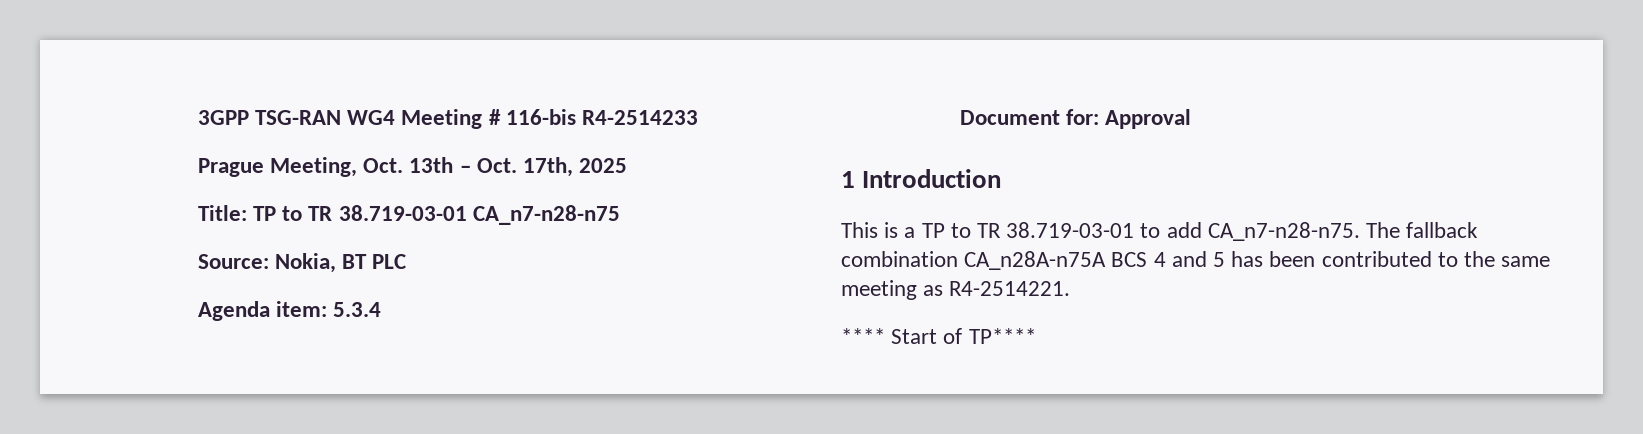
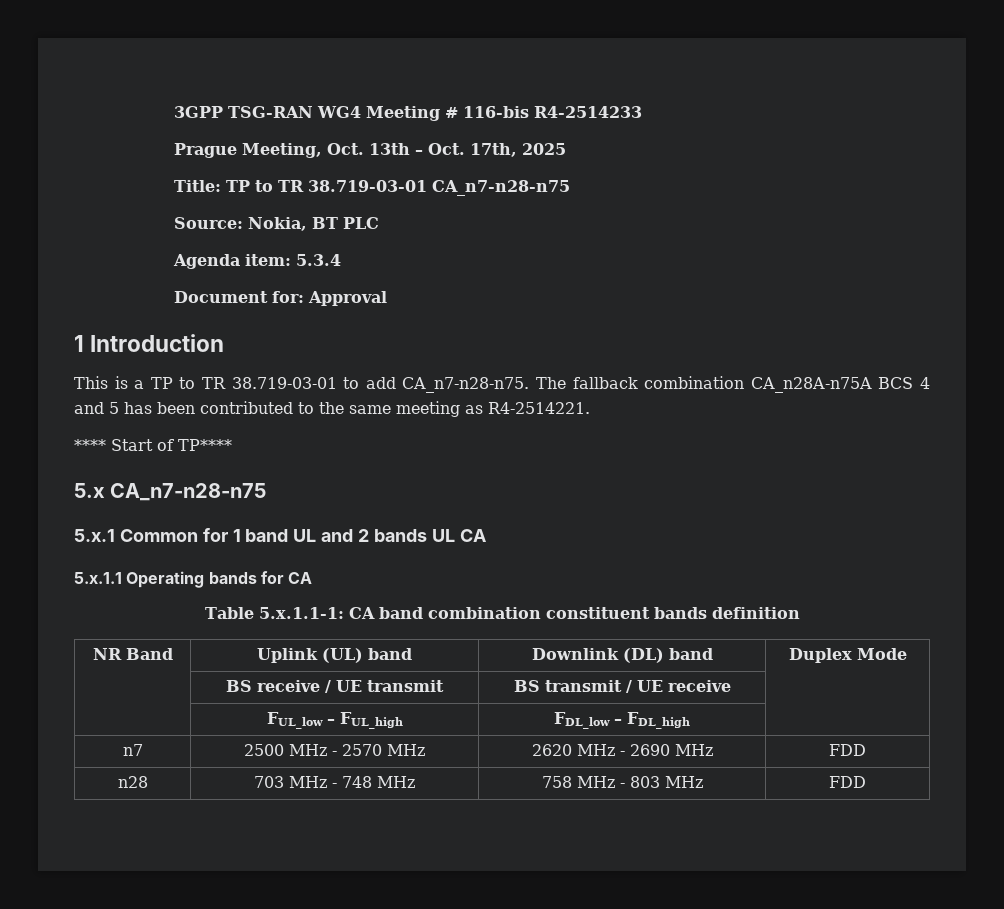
+ 5.x CA_n7-n28-n75
+ 5.x.1 Common for 1 band UL and 2 bands UL CA
+ 5.x.1.1 Operating bands for CA
+ Table 5.x.1.1-1: CA band combination constituent bands definition
+ NR Band | Uplink (UL) band | Downlink (DL) band | Duplex Mode
+ | BS receive / UE transmit | BS transmit / UE receive |
+ | FUL_low – FUL_high | FDL_low – FDL_high |
+ n7 | 2500 MHz - 2570 MHz | 2620 MHz - 2690 MHz | FDD
+ n28 | 703 MHz - 748 MHz | 758 MHz - 803 MHz | FDD

